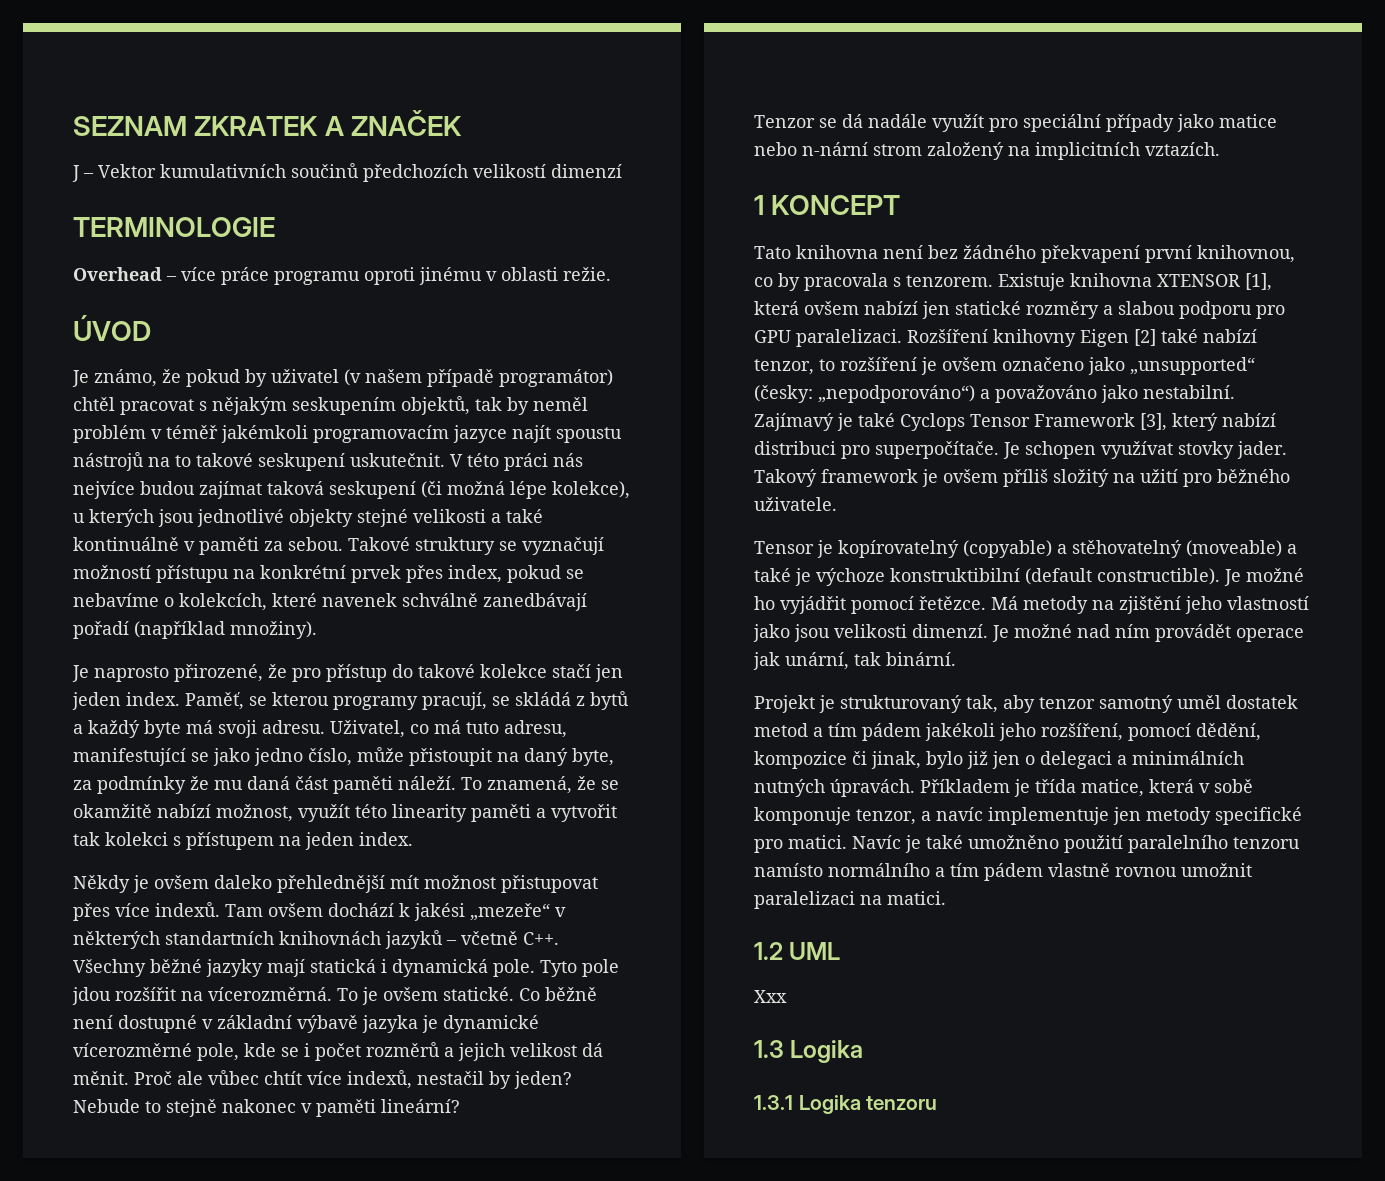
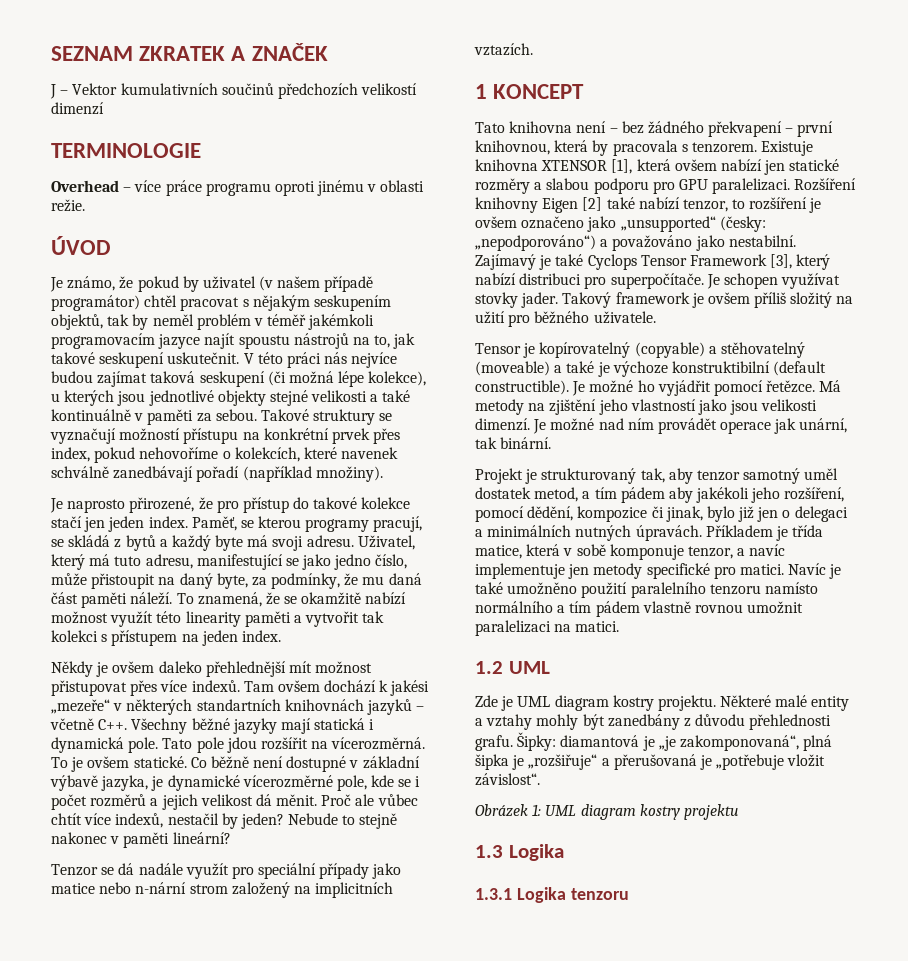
- Je známo, že pokud by uživatel (v našem případě programátor) chtěl pracovat s nějakým seskupením objektů, tak by neměl problém v téměř jakémkoli programovacím jazyce najít spoustu nástrojů na to takové seskupení uskutečnit.
+ Je známo, že pokud by uživatel (v našem případě programátor) chtěl pracovat s nějakým seskupením objektů, tak by neměl problém v téměř jakémkoli programovacím jazyce najít spoustu nástrojů na to, jak takové seskupení uskutečnit.
- Takové struktury se vyznačují možností přístupu na konkrétní prvek přes index, pokud se nebavíme o kolekcích, které navenek schválně zanedbávají pořadí (například množiny).
+ Takové struktury se vyznačují možností přístupu na konkrétní prvek přes index, pokud nehovoříme o kolekcích, které navenek schválně zanedbávají pořadí (například množiny).
- Uživatel, co má tuto adresu, manifestující se jako jedno číslo, může přistoupit na daný byte, za podmínky že mu daná část paměti náleží.
+ Uživatel, který má tuto adresu, manifestující se jako jedno číslo, může přistoupit na daný byte, za podmínky, že mu daná část paměti náleží.
- To znamená, že se okamžitě nabízí možnost, využít této linearity paměti a vytvořit tak kolekci s přístupem na jeden index.
+ To znamená, že se okamžitě nabízí možnost využít této linearity paměti a vytvořit tak kolekci s přístupem na jeden index.
- Tyto pole jdou rozšířit na vícerozměrná.
+ Tato pole jdou rozšířit na vícerozměrná.
- Co běžně není dostupné v základní výbavě jazyka je dynamické vícerozměrné pole, kde se i počet rozměrů a jejich velikost dá měnit.
+ Co běžně není dostupné v základní výbavě jazyka, je dynamické vícerozměrné pole, kde se i počet rozměrů a jejich velikost dá měnit.
- Tato knihovna není bez žádného překvapení první knihovnou, co by pracovala s tenzorem.
+ Tato knihovna není – bez žádného překvapení – první knihovnou, která by pracovala s tenzorem.
- Projekt je strukturovaný tak, aby tenzor samotný uměl dostatek metod a tím pádem jakékoli jeho rozšíření, pomocí dědění, kompozice či jinak, bylo již jen o delegaci a minimálních nutných úpravách.
+ Projekt je strukturovaný tak, aby tenzor samotný uměl dostatek metod, a tím pádem aby jakékoli jeho rozšíření, pomocí dědění, kompozice či jinak, bylo již jen o delegaci a minimálních nutných úpravách.
- Xxx
+ Zde je UML diagram kostry projektu. Některé malé entity a vztahy mohly být zanedbány z důvodu přehlednosti grafu. Šipky: diamantová je „je zakomponovaná“, plná šipka je „rozšiřuje“ a přerušovaná je „potřebuje vložit závislost“.
+ Obrázek 1: UML diagram kostry projektu

